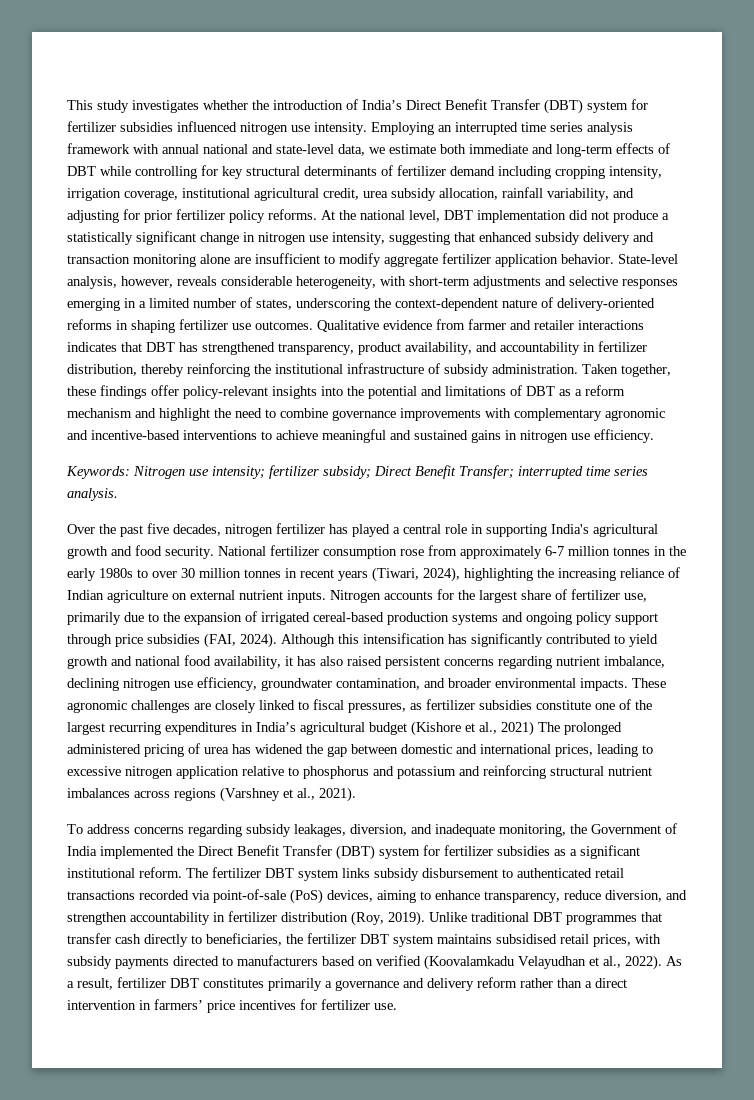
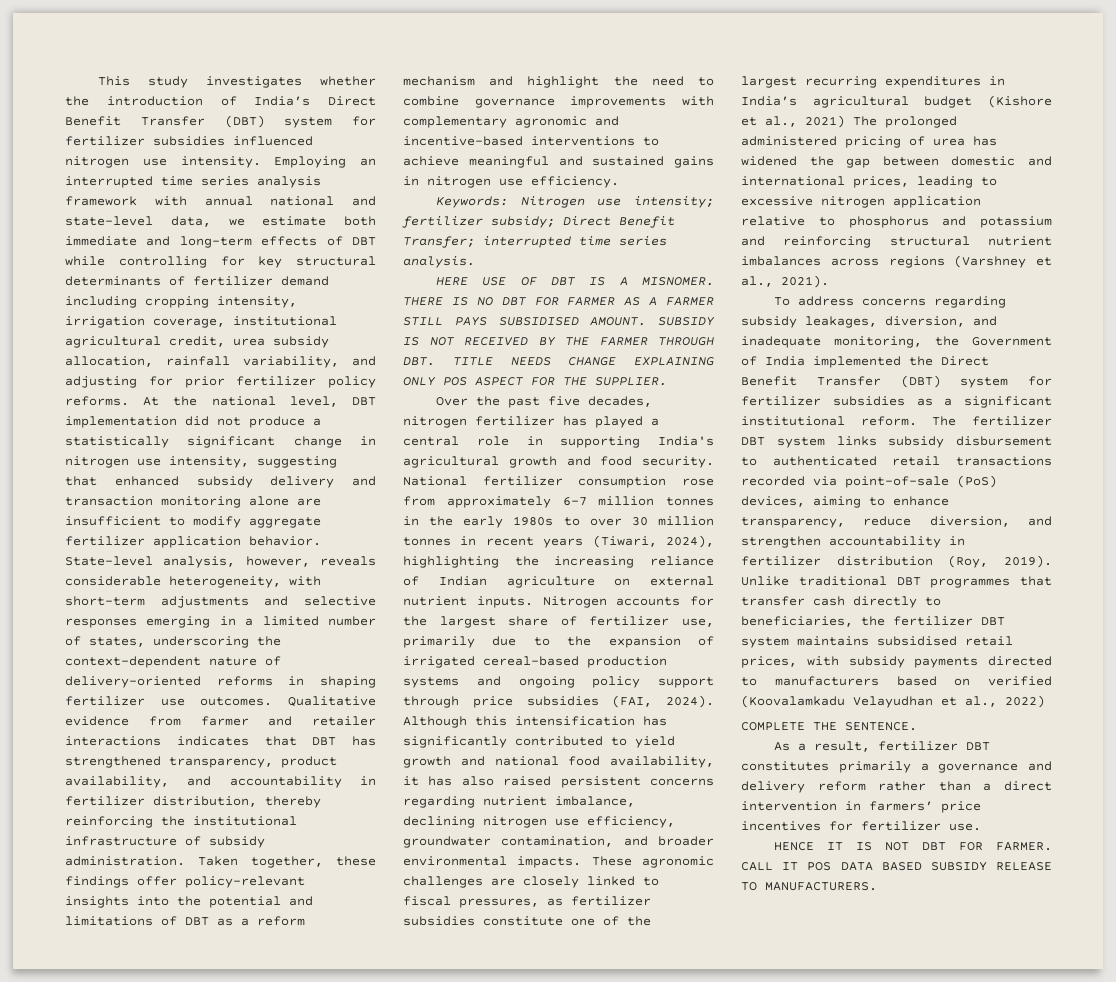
+ HERE USE OF DBT IS A MISNOMER. THERE IS NO DBT FOR FARMER AS A FARMER STILL PAYS SUBSIDISED AMOUNT. SUBSIDY IS NOT RECEIVED BY THE FARMER THROUGH DBT. TITLE NEEDS CHANGE EXPLAINING ONLY POS ASPECT FOR THE SUPPLIER.
- Unlike traditional DBT programmes that transfer cash directly to beneficiaries, the fertilizer DBT system maintains subsidised retail prices, with subsidy payments directed to manufacturers based on verified (Koovalamkadu Velayudhan et al., 2022). As a result, fertilizer DBT constitutes primarily a governance and delivery reform rather than a direct intervention in farmers’ price incentives for fertilizer use.
+ Unlike traditional DBT programmes that transfer cash directly to beneficiaries, the fertilizer DBT system maintains subsidised retail prices, with subsidy payments directed to manufacturers based on verified (Koovalamkadu Velayudhan et al., 2022)
+ COMPLETE THE SENTENCE.
+ As a result, fertilizer DBT constitutes primarily a governance and delivery reform rather than a direct intervention in farmers’ price incentives for fertilizer use.
+ HENCE IT IS NOT DBT FOR FARMER. CALL IT POS DATA BASED SUBSIDY RELEASE TO MANUFACTURERS.

